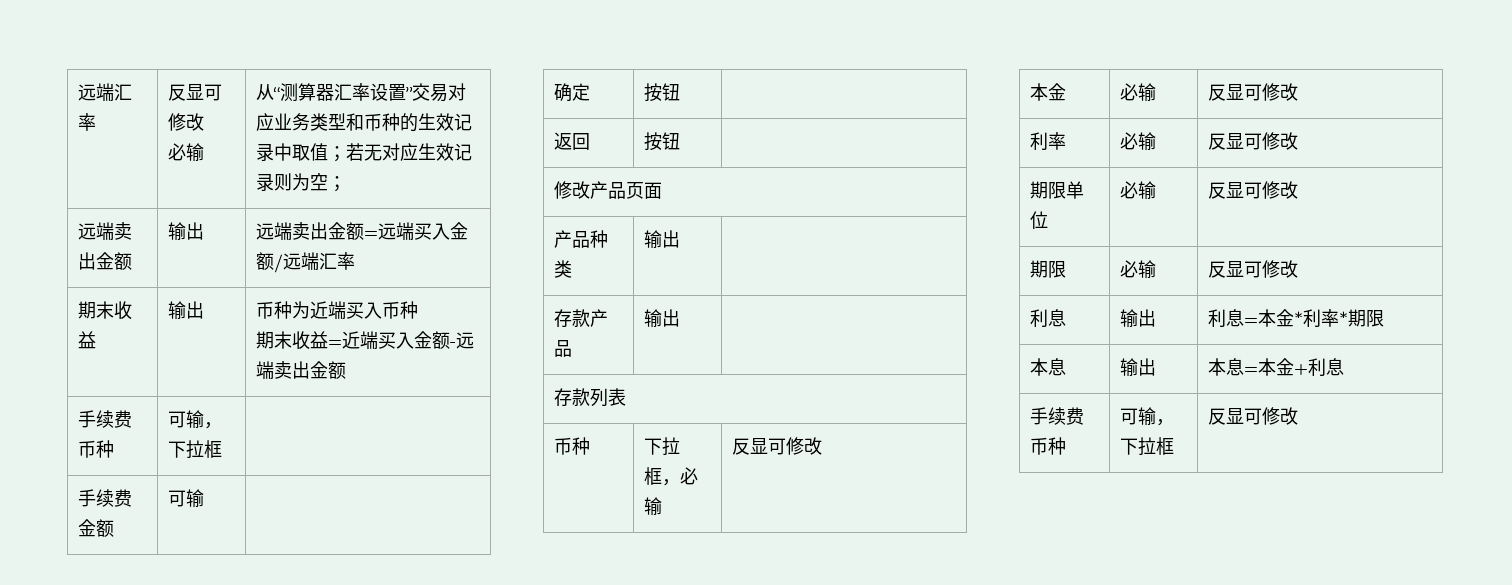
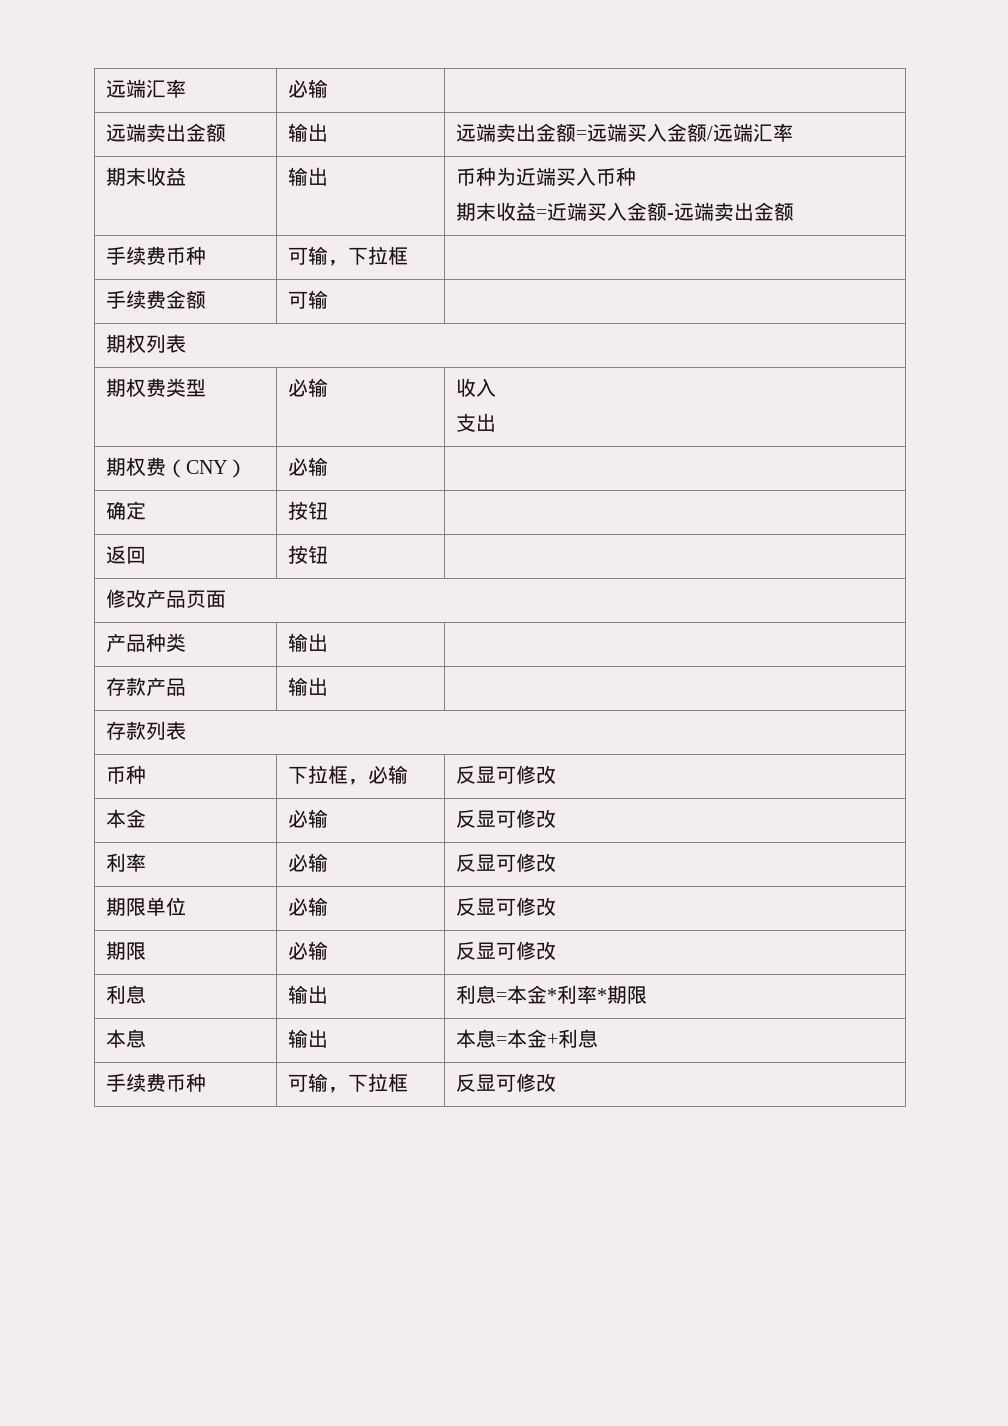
- 远端汇率 | 反显可修改
- 必输 | 从“测算器汇率设置”交易对应业务类型和币种的生效记录中取值；若无对应生效记录则为空；
+ 远端汇率 | 必输 |
+ 期权列表
+ 期权费类型 | 必输 | 收入
+ 支出
+ 期权费（CNY） | 必输 |

